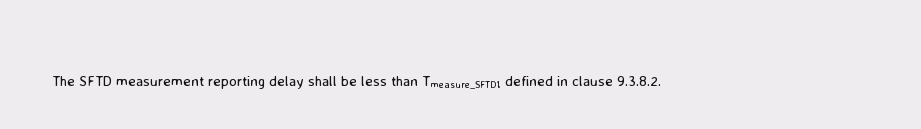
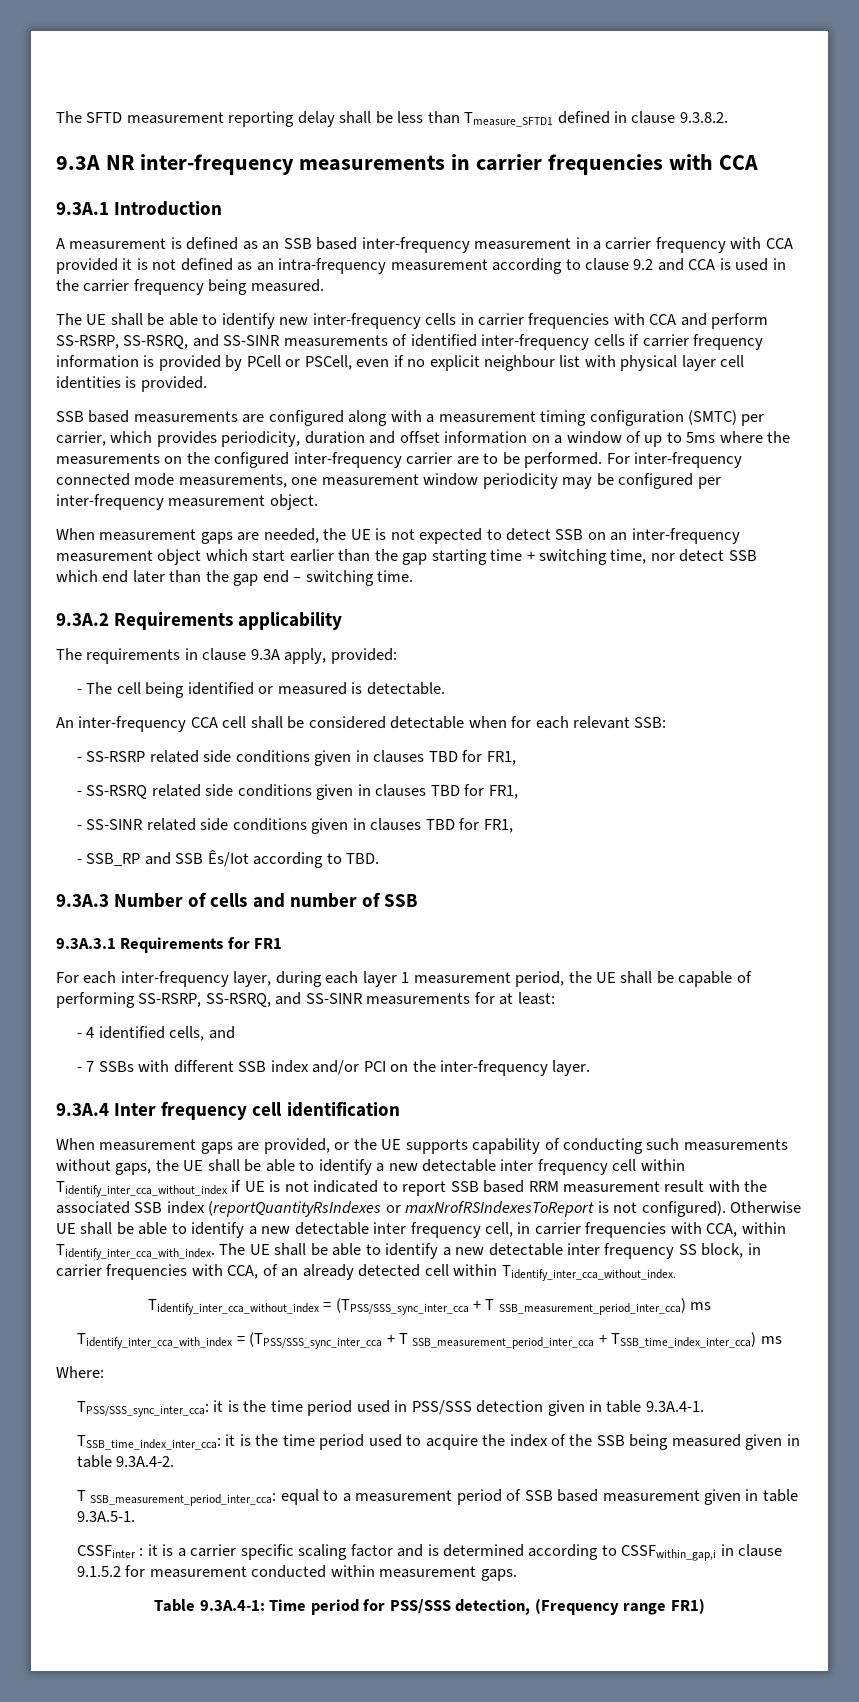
+ 9.3A NR inter-frequency measurements in carrier frequencies with CCA
+ 9.3A.1 Introduction
+ A measurement is defined as an SSB based inter-frequency measurement in a carrier frequency with CCA provided it is not defined as an intra-frequency measurement according to clause 9.2 and CCA is used in the carrier frequency being measured.
+ The UE shall be able to identify new inter-frequency cells in carrier frequencies with CCA and perform SS-RSRP, SS-RSRQ, and SS-SINR measurements of identified inter-frequency cells if carrier frequency information is provided by PCell or PSCell, even if no explicit neighbour list with physical layer cell identities is provided.
+ SSB based measurements are configured along with a measurement timing configuration (SMTC) per carrier, which provides periodicity, duration and offset information on a window of up to 5ms where the measurements on the configured inter-frequency carrier are to be performed. For inter-frequency connected mode measurements, one measurement window periodicity may be configured per inter-frequency measurement object.
+ When measurement gaps are needed, the UE is not expected to detect SSB on an inter-frequency measurement object which start earlier than the gap starting time + switching time, nor detect SSB which end later than the gap end – switching time.
+ 9.3A.2 Requirements applicability
+ The requirements in clause 9.3A apply, provided:
+ - The cell being identified or measured is detectable.
+ An inter-frequency CCA cell shall be considered detectable when for each relevant SSB:
+ - SS-RSRP related side conditions given in clauses TBD for FR1,
+ - SS-RSRQ related side conditions given in clauses TBD for FR1,
+ - SS-SINR related side conditions given in clauses TBD for FR1,
+ - SSB_RP and SSB Ês/Iot according to TBD.
+ 9.3A.3 Number of cells and number of SSB
+ 9.3A.3.1 Requirements for FR1
+ For each inter-frequency layer, during each layer 1 measurement period, the UE shall be capable of performing SS-RSRP, SS-RSRQ, and SS-SINR measurements for at least:
+ - 4 identified cells, and
+ - 7 SSBs with different SSB index and/or PCI on the inter-frequency layer.
+ 9.3A.4 Inter frequency cell identification
+ When measurement gaps are provided, or the UE supports capability of conducting such measurements without gaps, the UE shall be able to identify a new detectable inter frequency cell within Tidentify_inter_cca_without_index if UE is not indicated to report SSB based RRM measurement result with the associated SSB index (reportQuantityRsIndexes or maxNrofRSIndexesToReport is not configured). Otherwise UE shall be able to identify a new detectable inter frequency cell, in carrier frequencies with CCA, within Tidentify_inter_cca_with_index. The UE shall be able to identify a new detectable inter frequency SS block, in carrier frequencies with CCA, of an already detected cell within Tidentify_inter_cca_without_index.
+ Tidentify_inter_cca_without_index = (TPSS/SSS_sync_inter_cca + T SSB_measurement_period_inter_cca) ms
+ Tidentify_inter_cca_with_index = (TPSS/SSS_sync_inter_cca + T SSB_measurement_period_inter_cca + TSSB_time_index_inter_cca) ms
+ Where:
+ TPSS/SSS_sync_inter_cca: it is the time period used in PSS/SSS detection given in table 9.3A.4-1.
+ TSSB_time_index_inter_cca: it is the time period used to acquire the index of the SSB being measured given in table 9.3A.4-2.
+ T SSB_measurement_period_inter_cca: equal to a measurement period of SSB based measurement given in table 9.3A.5-1.
+ CSSFinter : it is a carrier specific scaling factor and is determined according to CSSFwithin_gap,i in clause 9.1.5.2 for measurement conducted within measurement gaps.
+ Table 9.3A.4-1: Time period for PSS/SSS detection, (Frequency range FR1)

